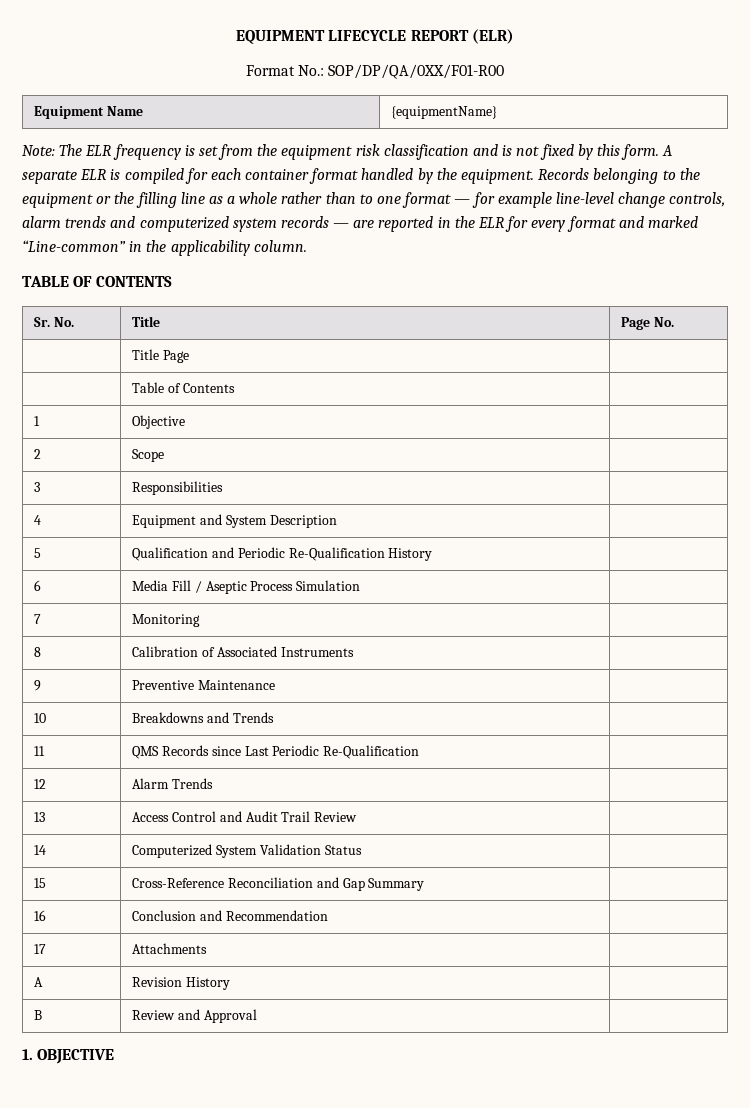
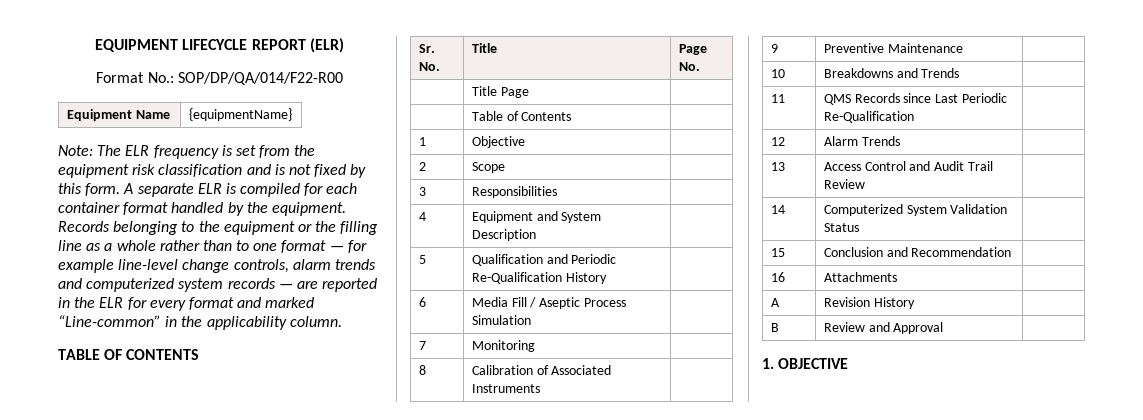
- Format No.: SOP/DP/QA/0XX/F01-R00
+ Format No.: SOP/DP/QA/014/F22-R00
- 15 | Cross-Reference Reconciliation and Gap Summary |
- 16 | Conclusion and Recommendation |
+ 15 | Conclusion and Recommendation |
- 17 | Attachments |
+ 16 | Attachments |

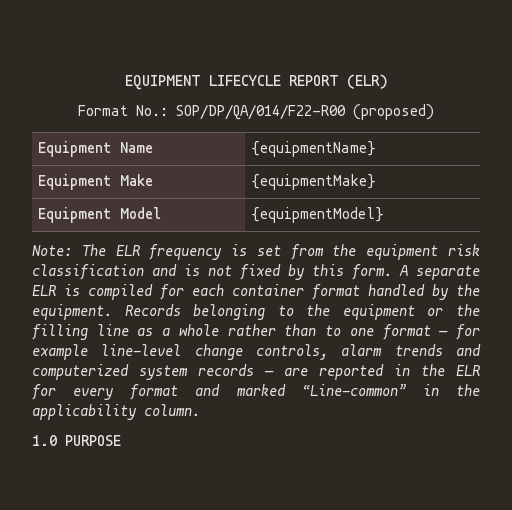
- Format No.: SOP/DP/QA/014/F22-R00
+ Format No.: SOP/DP/QA/014/F22-R00 (proposed)
+ Equipment Make | {equipmentMake}
+ Equipment Model | {equipmentModel}
- TABLE OF CONTENTS
- Sr. No. | Title | Page No.
- | Title Page |
- | Table of Contents |
- 1 | Objective |
- 2 | Scope |
- 3 | Responsibilities |
- 4 | Equipment and System Description |
- 5 | Qualification and Periodic Re-Qualification History |
- 6 | Media Fill / Aseptic Process Simulation |
- 7 | Monitoring |
- 8 | Calibration of Associated Instruments |
- 9 | Preventive Maintenance |
- 10 | Breakdowns and Trends |
- 11 | QMS Records since Last Periodic Re-Qualification |
- 12 | Alarm Trends |
- 13 | Access Control and Audit Trail Review |
- 14 | Computerized System Validation Status |
- 15 | Conclusion and Recommendation |
- 16 | Attachments |
- A | Revision History |
- B | Review and Approval |
- 1. OBJECTIVE
+ 1.0 PURPOSE

